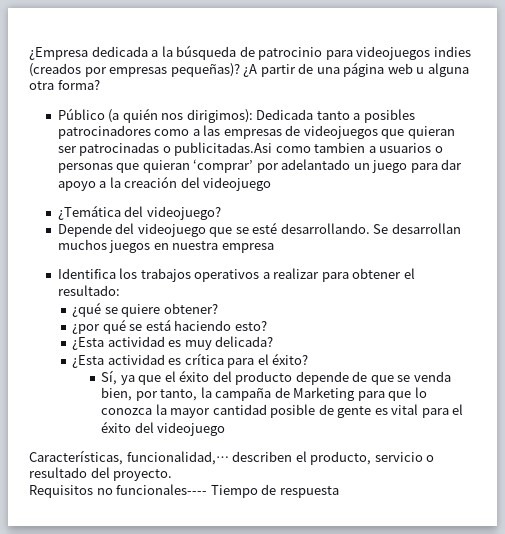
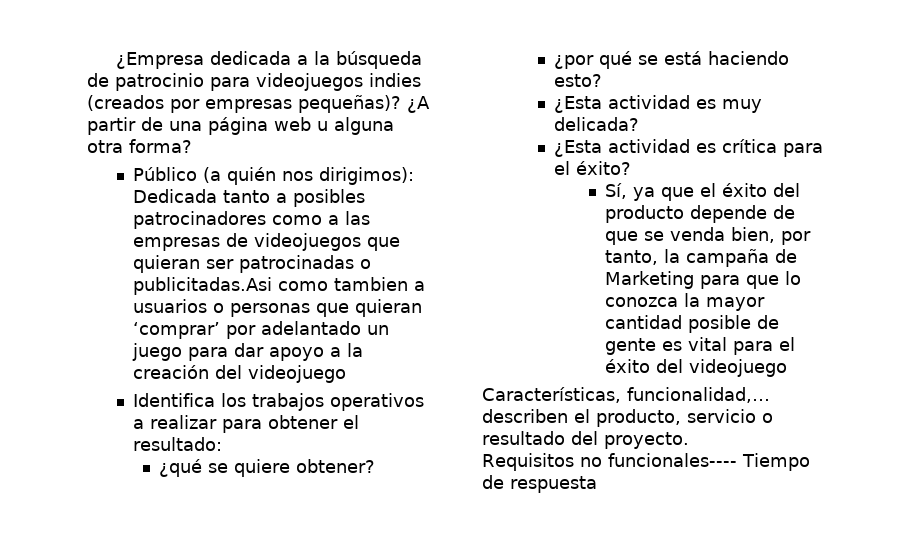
- ¿Temática del videojuego?
- Depende del videojuego que se esté desarrollando. Se desarrollan muchos juegos en nuestra empresa

